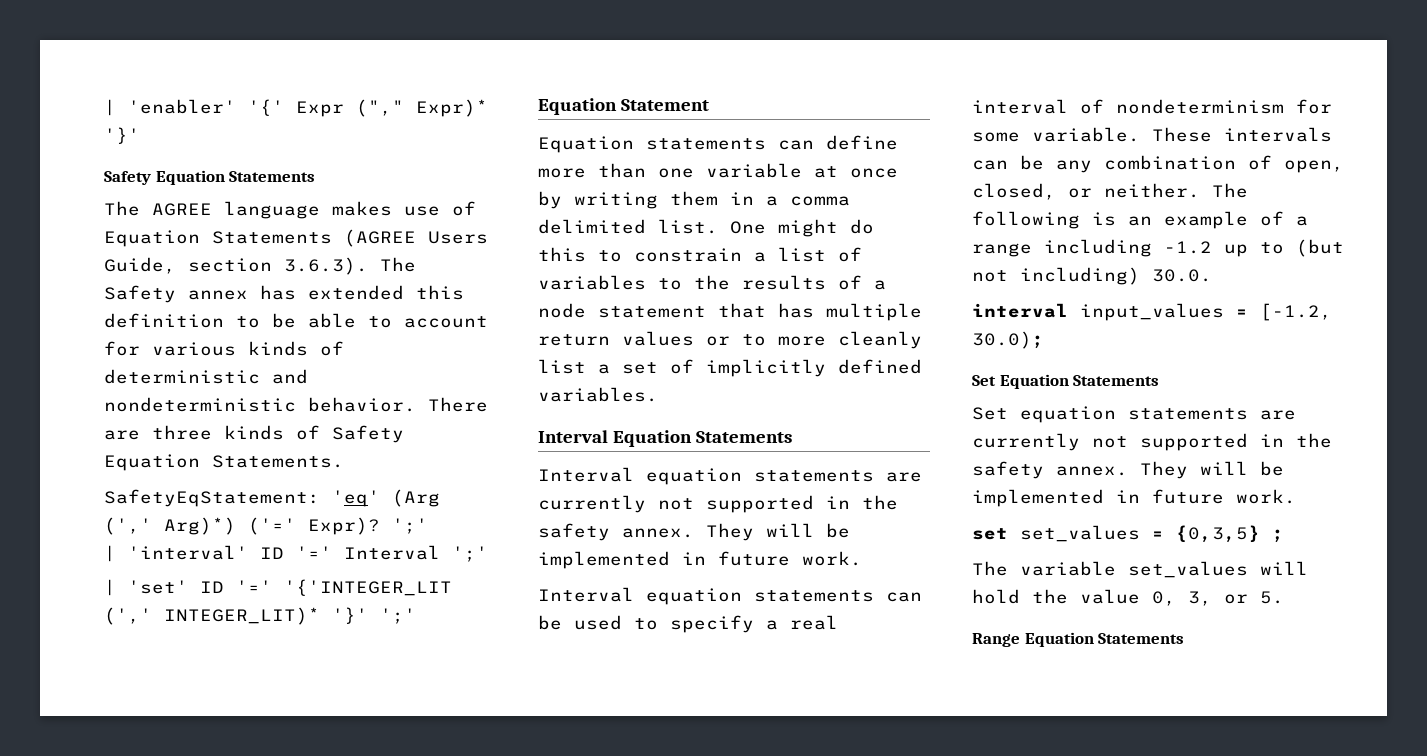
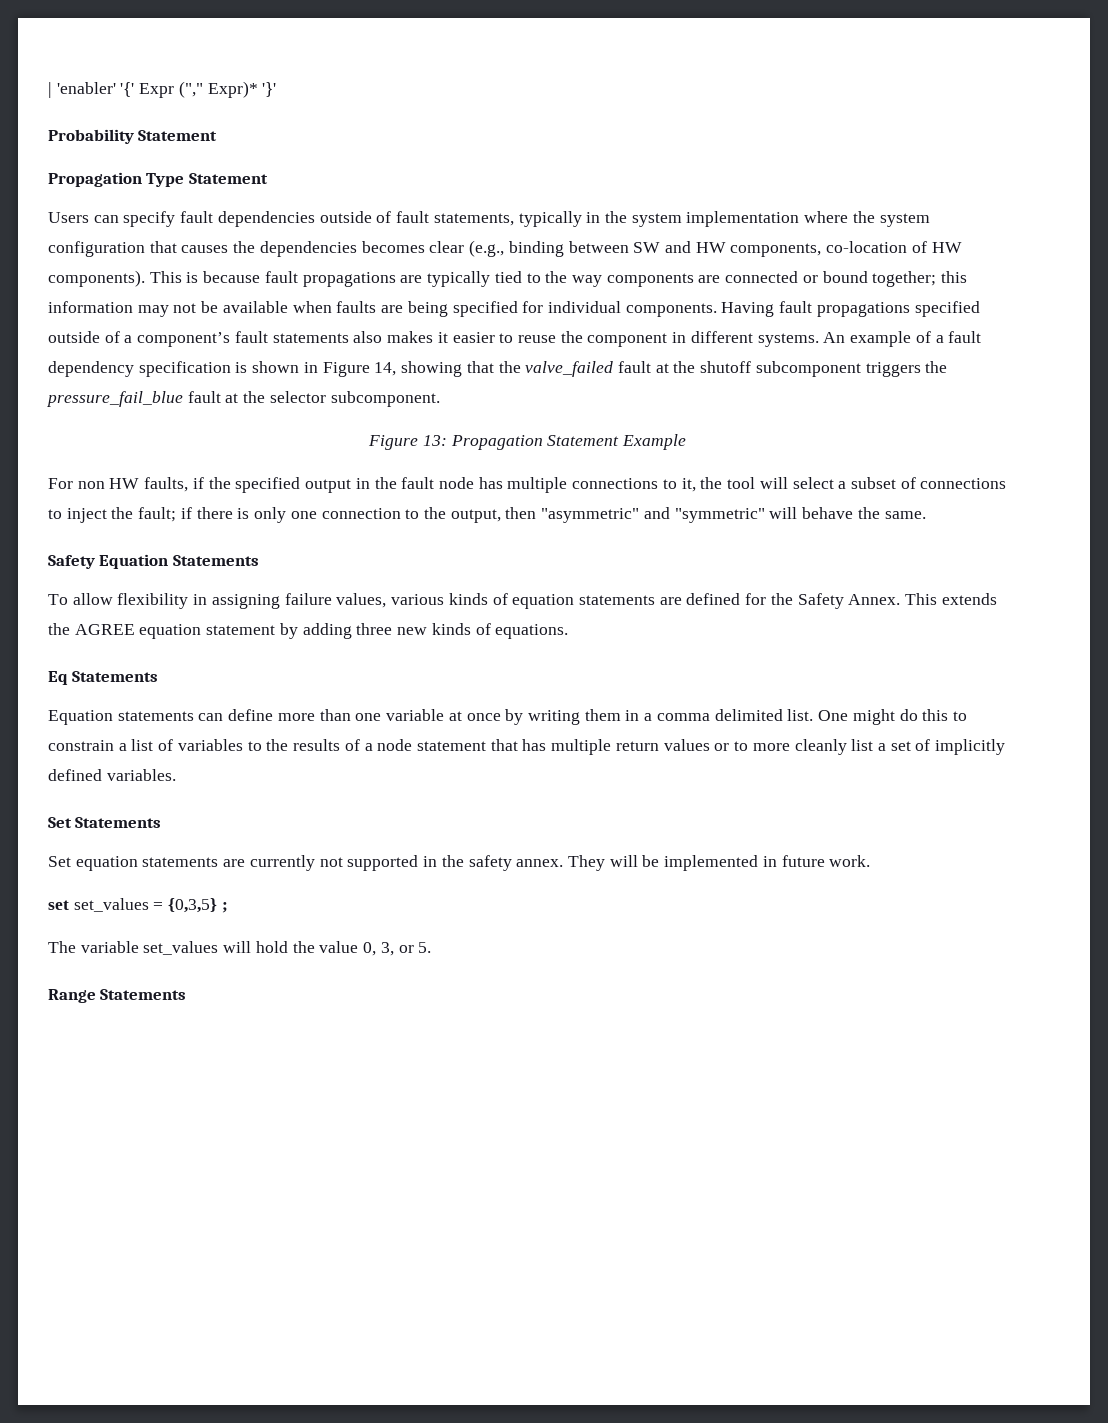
+ Probability Statement
+ Propagation Type Statement
+ Users can specify fault dependencies outside of fault statements, typically in the system implementation where the system configuration that causes the dependencies becomes clear (e.g., binding between SW and HW components, co-location of HW components). This is because fault propagations are typically tied to the way components are connected or bound together; this information may not be available when faults are being specified for individual components. Having fault propagations specified outside of a component’s fault statements also makes it easier to reuse the component in different systems. An example of a fault dependency specification is shown in Figure 14, showing that the valve_failed fault at the shutoff subcomponent triggers the pressure_fail_blue fault at the selector subcomponent.
+ Figure 13: Propagation Statement Example
+ For non HW faults, if the specified output in the fault node has multiple connections to it, the tool will select a subset of connections to inject the fault; if there is only one connection to the output, then "asymmetric" and "symmetric" will behave the same.
  Safety Equation Statements
- The AGREE language makes use of Equation Statements (AGREE Users Guide, section 3.6.3). The Safety annex has extended this definition to be able to account for various kinds of deterministic and nondeterministic behavior. There are three kinds of Safety Equation Statements.
- SafetyEqStatement: 'eq' (Arg (',' Arg)*) ('=' Expr)? ';'
- | 'interval' ID '=' Interval ';'
- | 'set' ID '=' '{'INTEGER_LIT (',' INTEGER_LIT)* '}' ';'
- Equation Statement
+ To allow flexibility in assigning failure values, various kinds of equation statements are defined for the Safety Annex. This extends the AGREE equation statement by adding three new kinds of equations.
+ Eq Statements
- Interval Equation Statements
- Interval equation statements are currently not supported in the safety annex. They will be implemented in future work.
- Interval equation statements can be used to specify a real interval of nondeterminism for some variable. These intervals can be any combination of open, closed, or neither. The following is an example of a range including -1.2 up to (but not including) 30.0.
- interval input_values = [-1.2, 30.0);
- Set Equation Statements
+ Set Statements
- Range Equation Statements
+ Range Statements

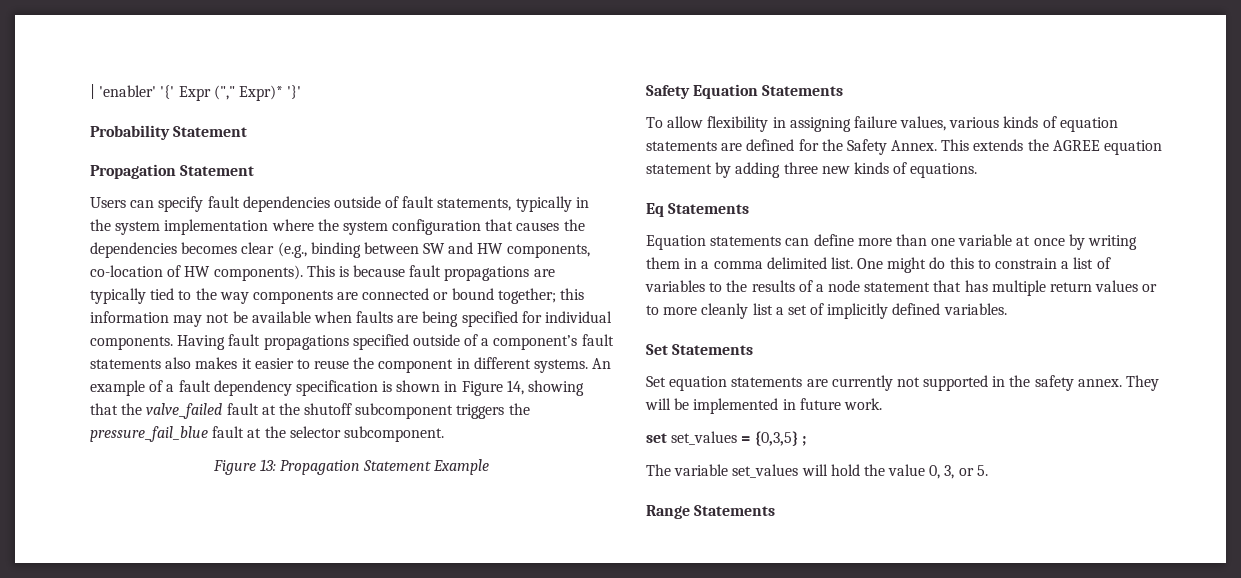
  Probability Statement
- Propagation Type Statement
+ Propagation Statement
- For non HW faults, if the specified output in the fault node has multiple connections to it, the tool will select a subset of connections to inject the fault; if there is only one connection to the output, then "asymmetric" and "symmetric" will behave the same.

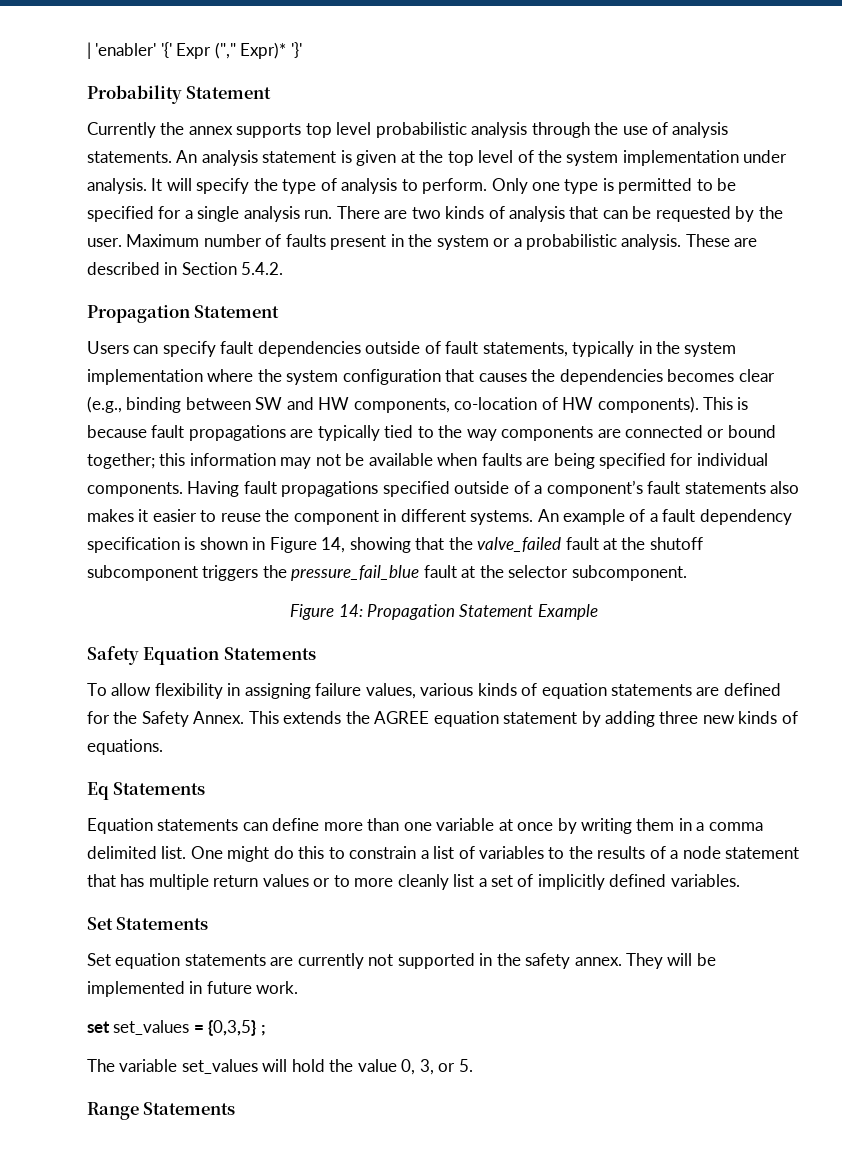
+ Currently the annex supports top level probabilistic analysis through the use of analysis statements. An analysis statement is given at the top level of the system implementation under analysis. It will specify the type of analysis to perform. Only one type is permitted to be specified for a single analysis run. There are two kinds of analysis that can be requested by the user. Maximum number of faults present in the system or a probabilistic analysis. These are described in Section 5.4.2.
- Figure 13: Propagation Statement Example
+ Figure 14: Propagation Statement Example

